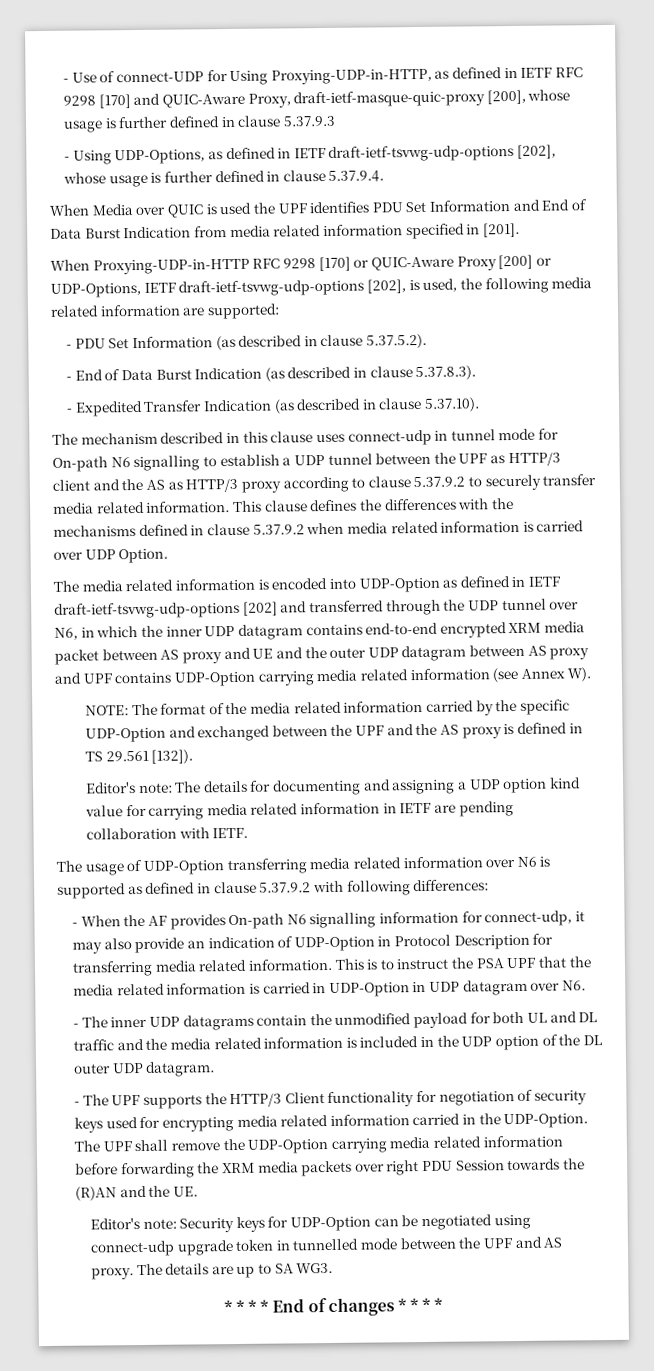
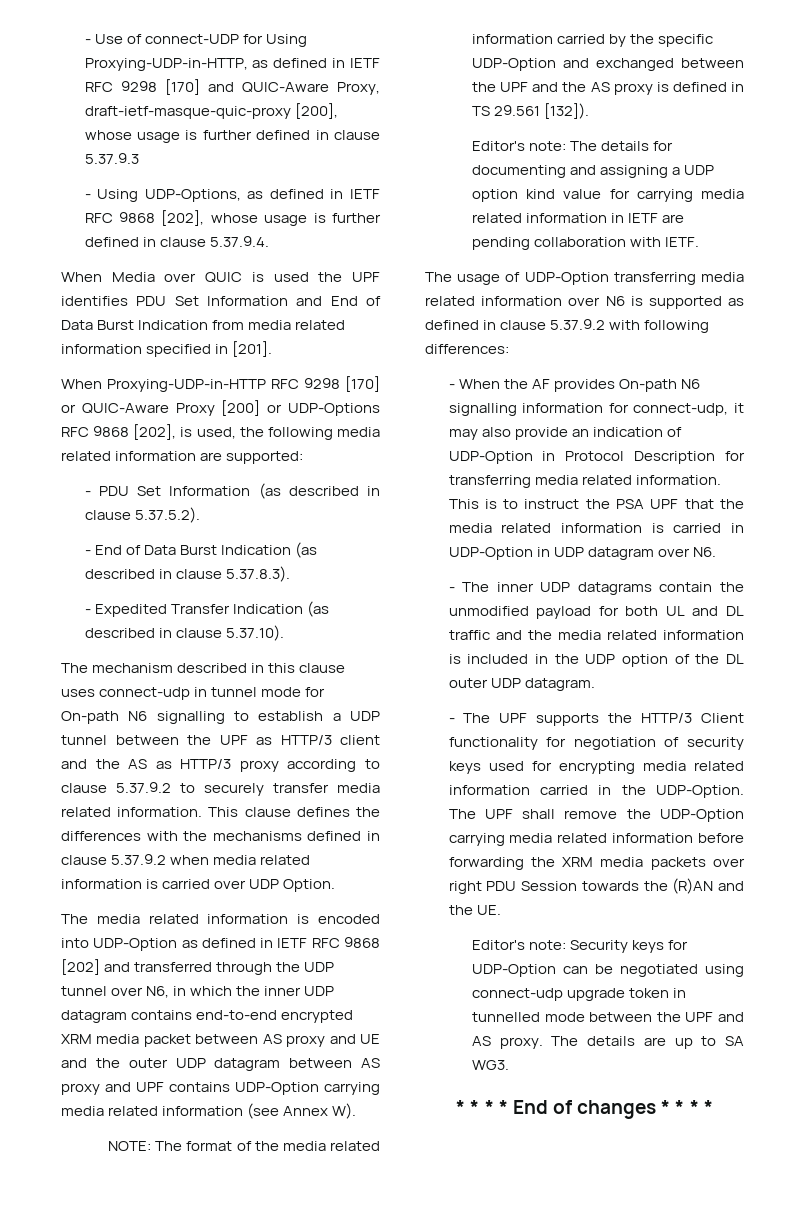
- - Using UDP-Options, as defined in IETF draft-ietf-tsvwg-udp-options [202], whose usage is further defined in clause 5.37.9.4.
+ - Using UDP-Options, as defined in IETF RFC 9868 [202], whose usage is further defined in clause 5.37.9.4.
- When Proxying-UDP-in-HTTP RFC 9298 [170] or QUIC-Aware Proxy [200] or UDP-Options, IETF draft-ietf-tsvwg-udp-options [202], is used, the following media related information are supported:
+ When Proxying-UDP-in-HTTP RFC 9298 [170] or QUIC-Aware Proxy [200] or UDP-Options RFC 9868 [202], is used, the following media related information are supported:
- The media related information is encoded into UDP-Option as defined in IETF draft-ietf-tsvwg-udp-options [202] and transferred through the UDP tunnel over N6, in which the inner UDP datagram contains end-to-end encrypted XRM media packet between AS proxy and UE and the outer UDP datagram between AS proxy and UPF contains UDP-Option carrying media related information (see Annex W).
+ The media related information is encoded into UDP-Option as defined in IETF RFC 9868 [202] and transferred through the UDP tunnel over N6, in which the inner UDP datagram contains end-to-end encrypted XRM media packet between AS proxy and UE and the outer UDP datagram between AS proxy and UPF contains UDP-Option carrying media related information (see Annex W).

